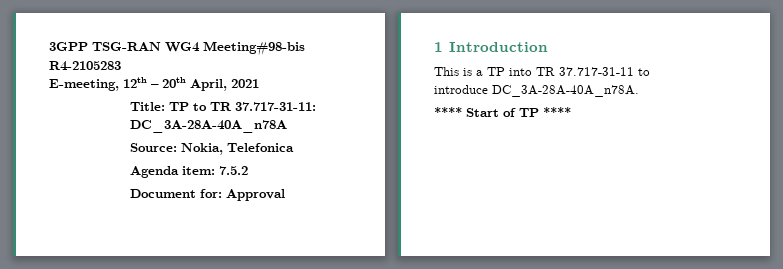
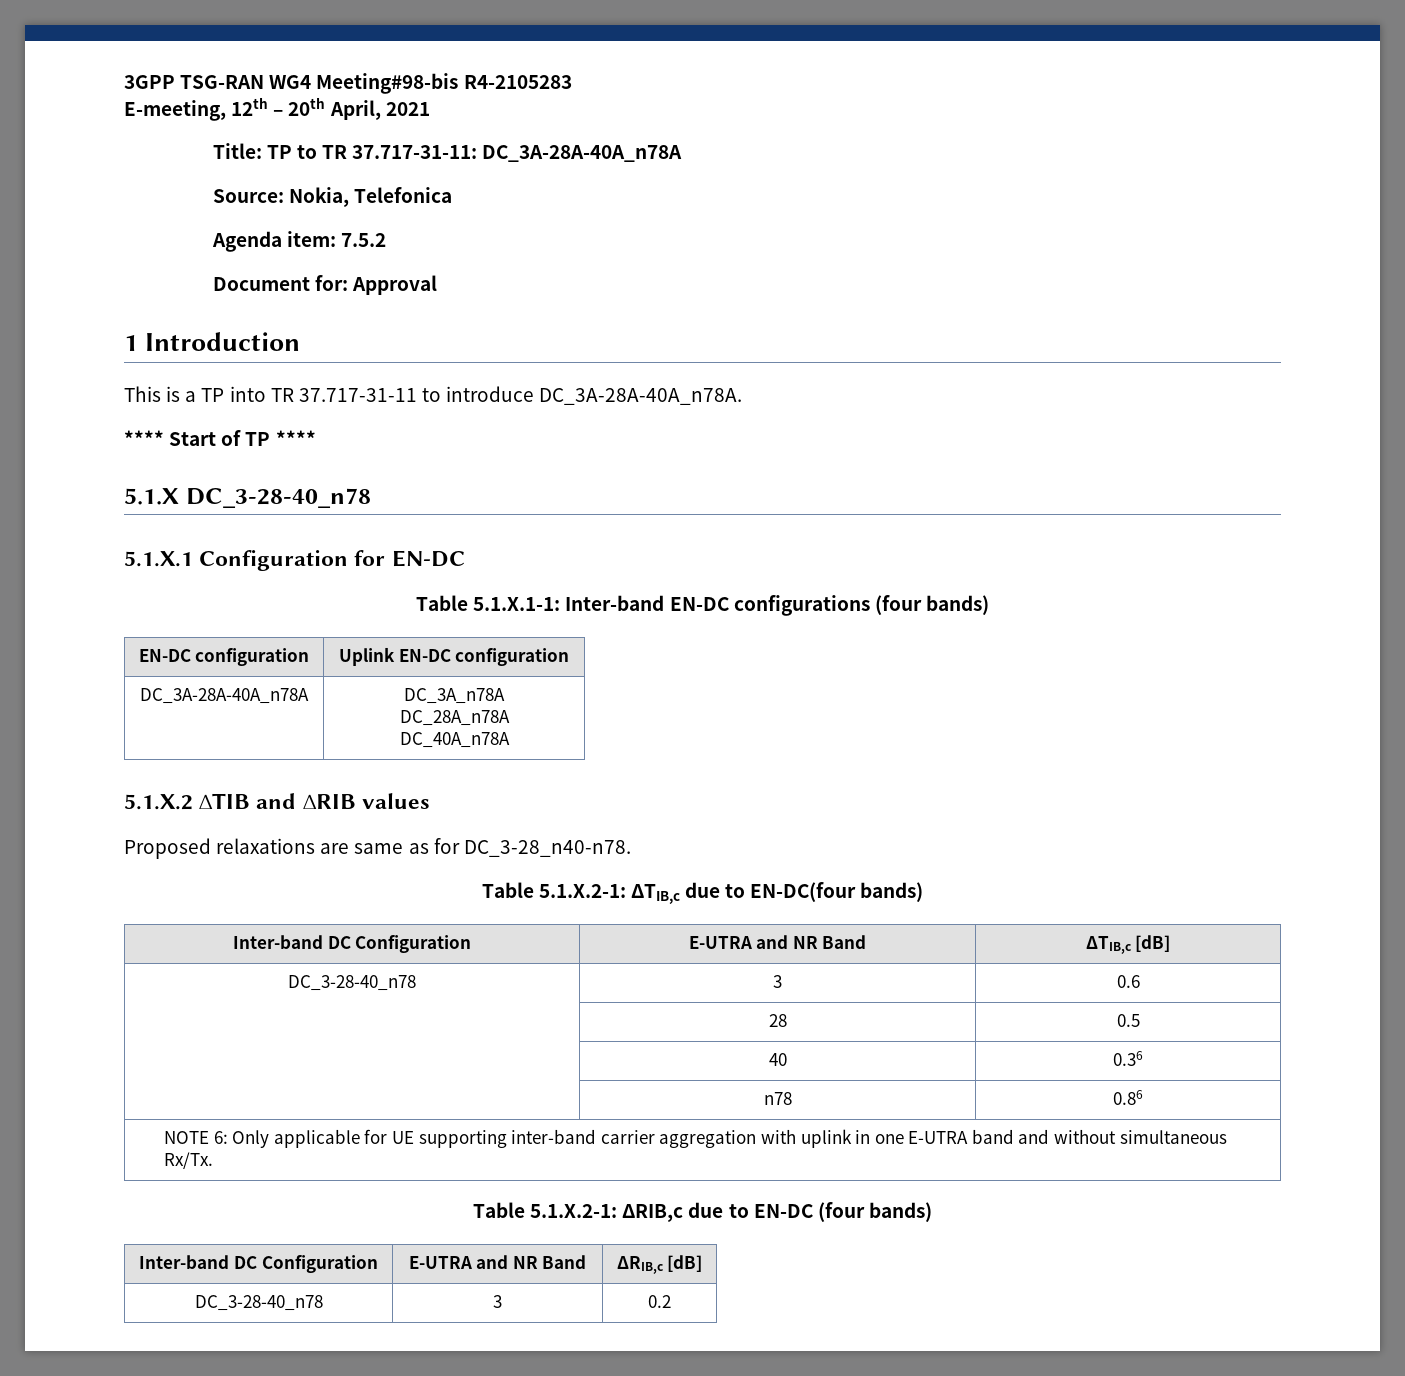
+ 5.1.X DC_3-28-40_n78
+ 5.1.X.1 Configuration for EN-DC
+ Table 5.1.X.1-1: Inter-band EN-DC configurations (four bands)
+ EN-DC configuration | Uplink EN-DC configuration
+ DC_3A-28A-40A_n78A | DC_3A_n78A
+ DC_28A_n78A
+ DC_40A_n78A
+ 5.1.X.2 ∆TIB and ∆RIB values
+ Proposed relaxations are same as for DC_3-28_n40-n78.
+ Table 5.1.X.2-1: ΔTIB,c due to EN-DC(four bands)
+ Inter-band DC Configuration | E-UTRA and NR Band | ΔTIB,c [dB]
+ DC_3-28-40_n78 | 3 | 0.6
+ | 28 | 0.5
+ | 40 | 0.36
+ | n78 | 0.86
+ NOTE 6: Only applicable for UE supporting inter-band carrier aggregation with uplink in one E-UTRA band and without simultaneous Rx/Tx.
+ Table 5.1.X.2-1: ΔRIB,c due to EN-DC (four bands)
+ Inter-band DC Configuration | E-UTRA and NR Band | ΔRIB,c [dB]
+ DC_3-28-40_n78 | 3 | 0.2

